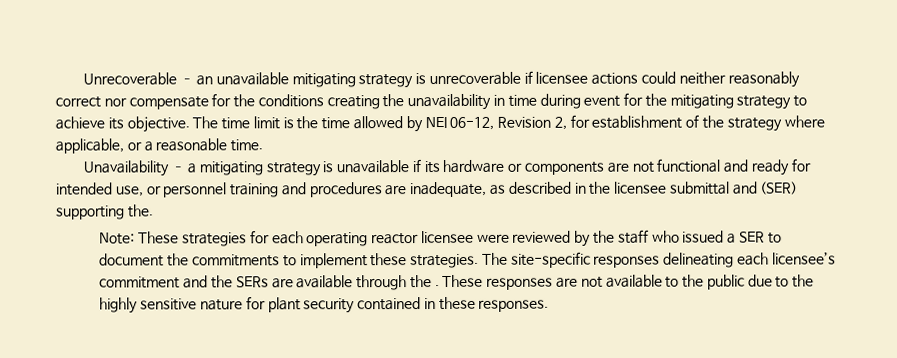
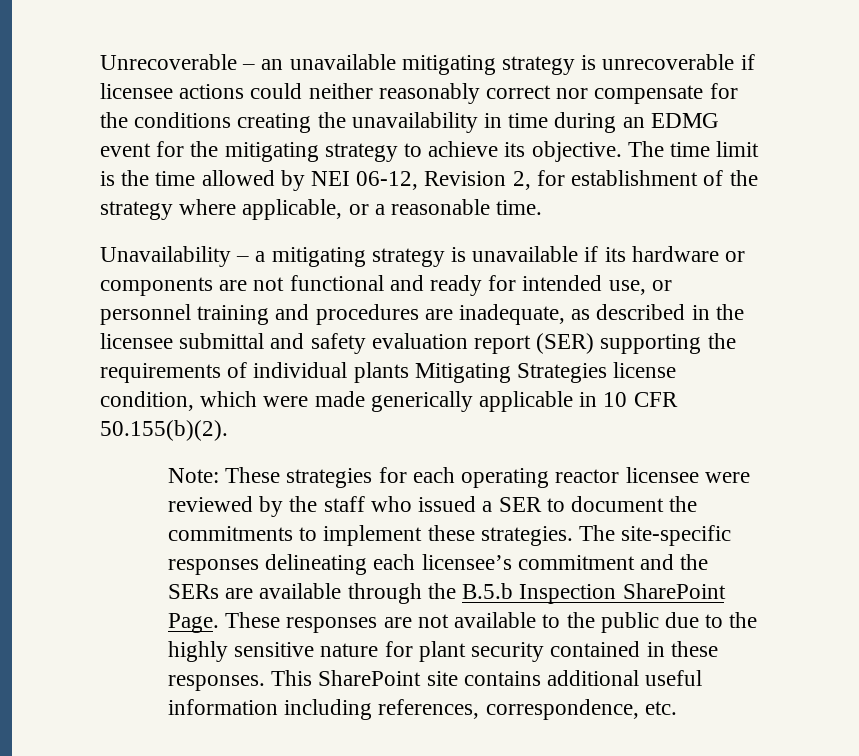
- Unrecoverable – an unavailable mitigating strategy is unrecoverable if licensee actions could neither reasonably correct nor compensate for the conditions creating the unavailability in time during event for the mitigating strategy to achieve its objective.
+ Unrecoverable – an unavailable mitigating strategy is unrecoverable if licensee actions could neither reasonably correct nor compensate for the conditions creating the unavailability in time during an EDMG event for the mitigating strategy to achieve its objective.
- Unavailability – a mitigating strategy is unavailable if its hardware or components are not functional and ready for intended use, or personnel training and procedures are inadequate, as described in the licensee submittal and (SER) supporting the.
+ Unavailability – a mitigating strategy is unavailable if its hardware or components are not functional and ready for intended use, or personnel training and procedures are inadequate, as described in the licensee submittal and safety evaluation report (SER) supporting the requirements of individual plants Mitigating Strategies license condition, which were made generically applicable in 10 CFR 50.155(b)(2).
- The site-specific responses delineating each licensee’s commitment and the SERs are available through the .
+ The site-specific responses delineating each licensee’s commitment and the SERs are available through the B.5.b Inspection SharePoint Page.
+ This SharePoint site contains additional useful information including references, correspondence, etc.

